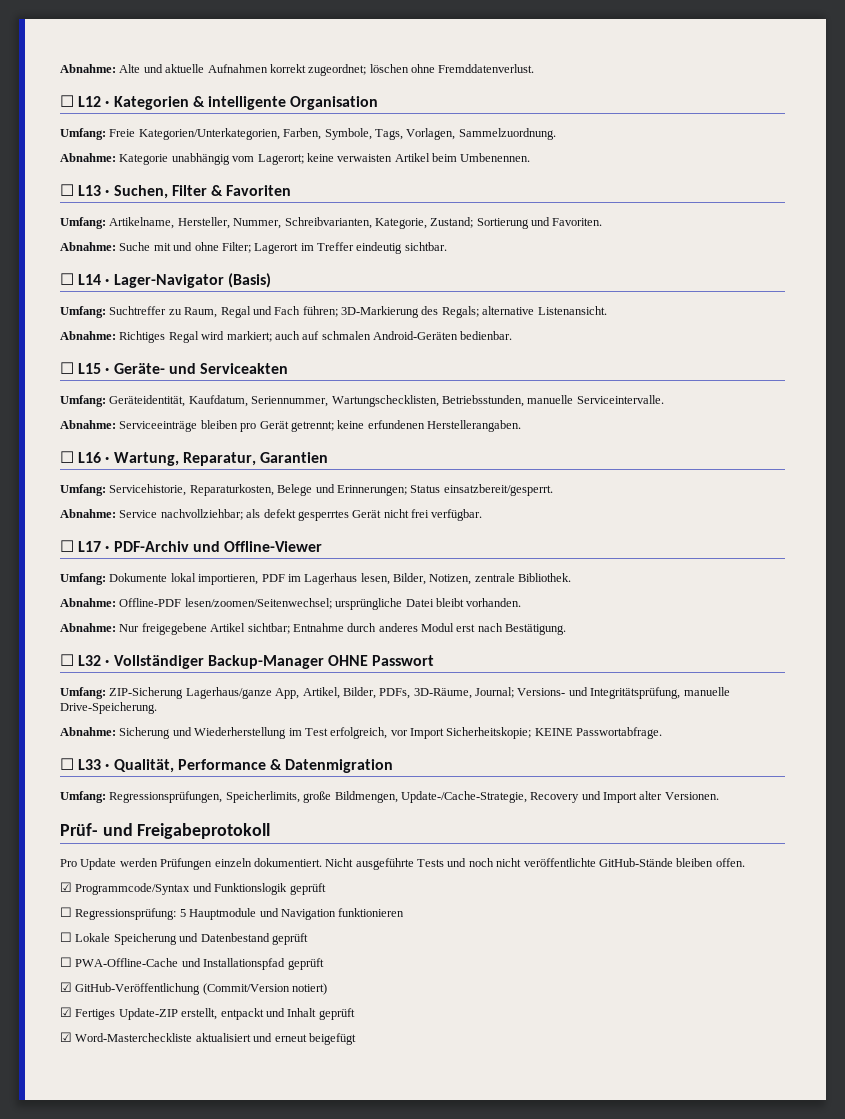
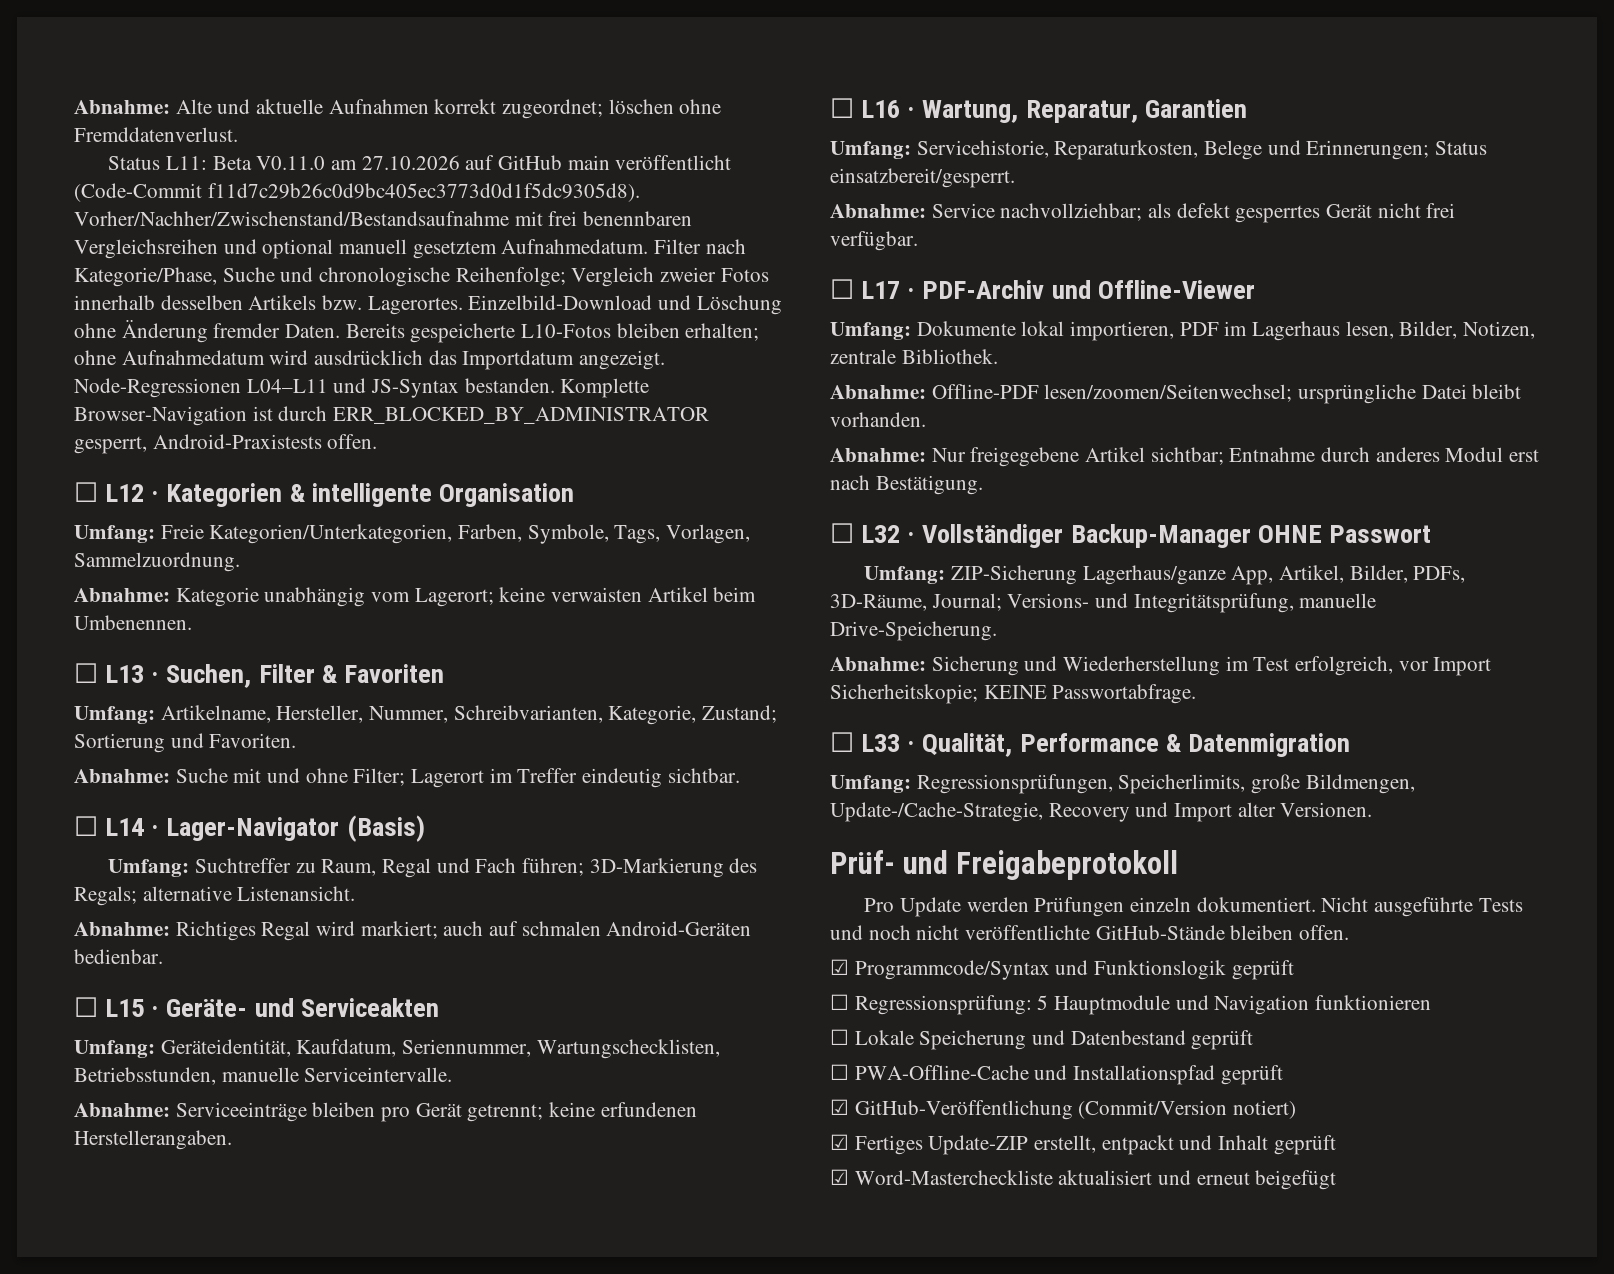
+ Status L11: Beta V0.11.0 am 27.10.2026 auf GitHub main veröffentlicht (Code-Commit f11d7c29b26c0d9bc405ec3773d0d1f5dc9305d8). Vorher/Nachher/Zwischenstand/Bestandsaufnahme mit frei benennbaren Vergleichsreihen und optional manuell gesetztem Aufnahmedatum. Filter nach Kategorie/Phase, Suche und chronologische Reihenfolge; Vergleich zweier Fotos innerhalb desselben Artikels bzw. Lagerortes. Einzelbild-Download und Löschung ohne Änderung fremder Daten. Bereits gespeicherte L10-Fotos bleiben erhalten; ohne Aufnahmedatum wird ausdrücklich das Importdatum angezeigt. Node-Regressionen L04–L11 und JS-Syntax bestanden. Komplette Browser-Navigation ist durch ERR_BLOCKED_BY_ADMINISTRATOR gesperrt, Android-Praxistests offen.

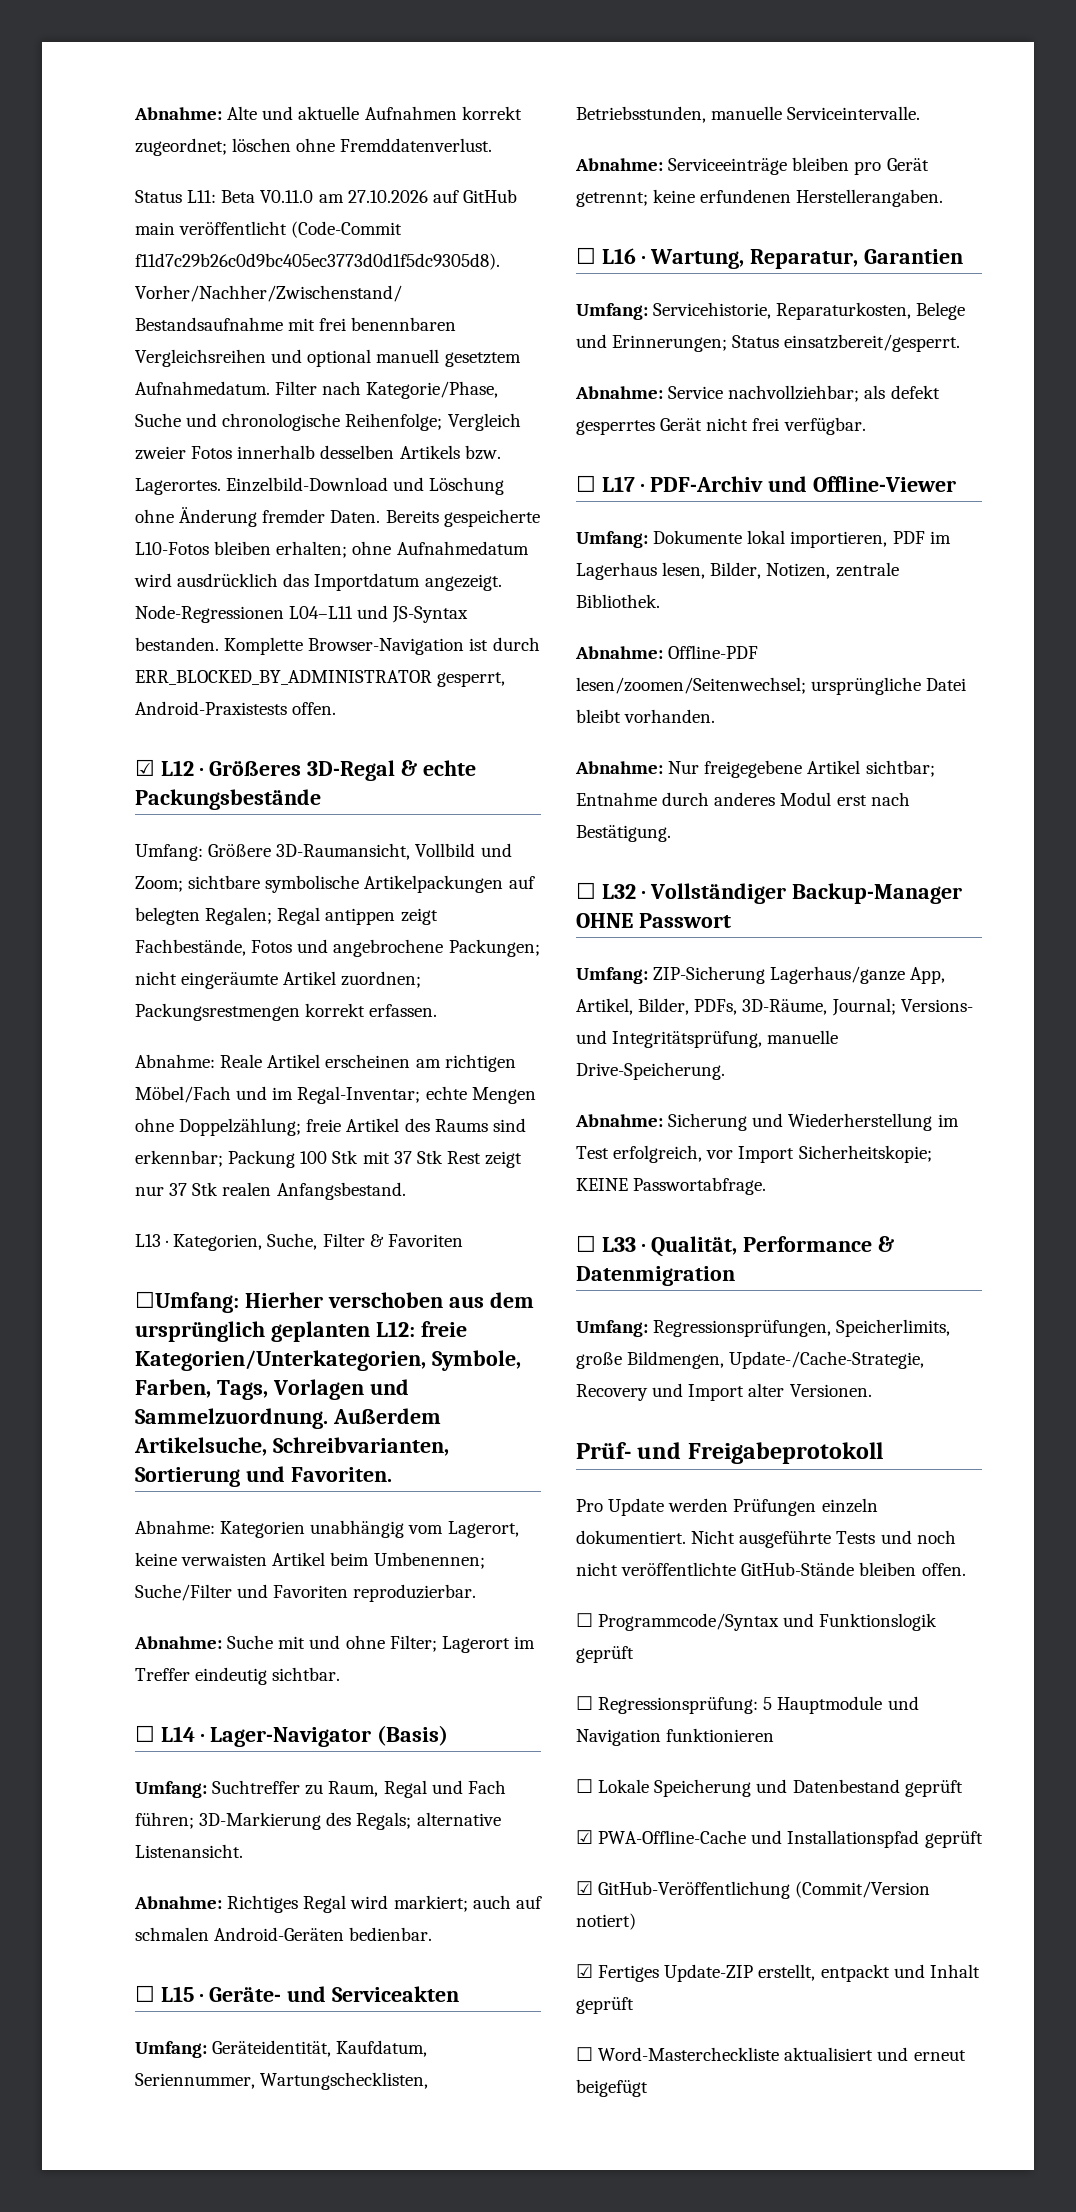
- ☐ L12 · Kategorien & intelligente Organisation
- Umfang: Freie Kategorien/Unterkategorien, Farben, Symbole, Tags, Vorlagen, Sammelzuordnung.
- Abnahme: Kategorie unabhängig vom Lagerort; keine verwaisten Artikel beim Umbenennen.
- ☐ L13 · Suchen, Filter & Favoriten
- Umfang: Artikelname, Hersteller, Nummer, Schreibvarianten, Kategorie, Zustand; Sortierung und Favoriten.
+ ☑ L12 · Größeres 3D-Regal & echte Packungsbestände
+ Umfang: Größere 3D-Raumansicht, Vollbild und Zoom; sichtbare symbolische Artikelpackungen auf belegten Regalen; Regal antippen zeigt Fachbestände, Fotos und angebrochene Packungen; nicht eingeräumte Artikel zuordnen; Packungsrestmengen korrekt erfassen.
+ Abnahme: Reale Artikel erscheinen am richtigen Möbel/Fach und im Regal-Inventar; echte Mengen ohne Doppelzählung; freie Artikel des Raums sind erkennbar; Packung 100 Stk mit 37 Stk Rest zeigt nur 37 Stk realen Anfangsbestand.
+ L13 · Kategorien, Suche, Filter & Favoriten
+ ☐Umfang: Hierher verschoben aus dem ursprünglich geplanten L12: freie Kategorien/Unterkategorien, Symbole, Farben, Tags, Vorlagen und Sammelzuordnung. Außerdem Artikelsuche, Schreibvarianten, Sortierung und Favoriten.
+ Abnahme: Kategorien unabhängig vom Lagerort, keine verwaisten Artikel beim Umbenennen; Suche/Filter und Favoriten reproduzierbar.
- ☑ Programmcode/Syntax und Funktionslogik geprüft
+ ☐ Programmcode/Syntax und Funktionslogik geprüft
- ☐ PWA-Offline-Cache und Installationspfad geprüft
+ ☑ PWA-Offline-Cache und Installationspfad geprüft
- ☑ Word-Mastercheckliste aktualisiert und erneut beigefügt
+ ☐ Word-Mastercheckliste aktualisiert und erneut beigefügt

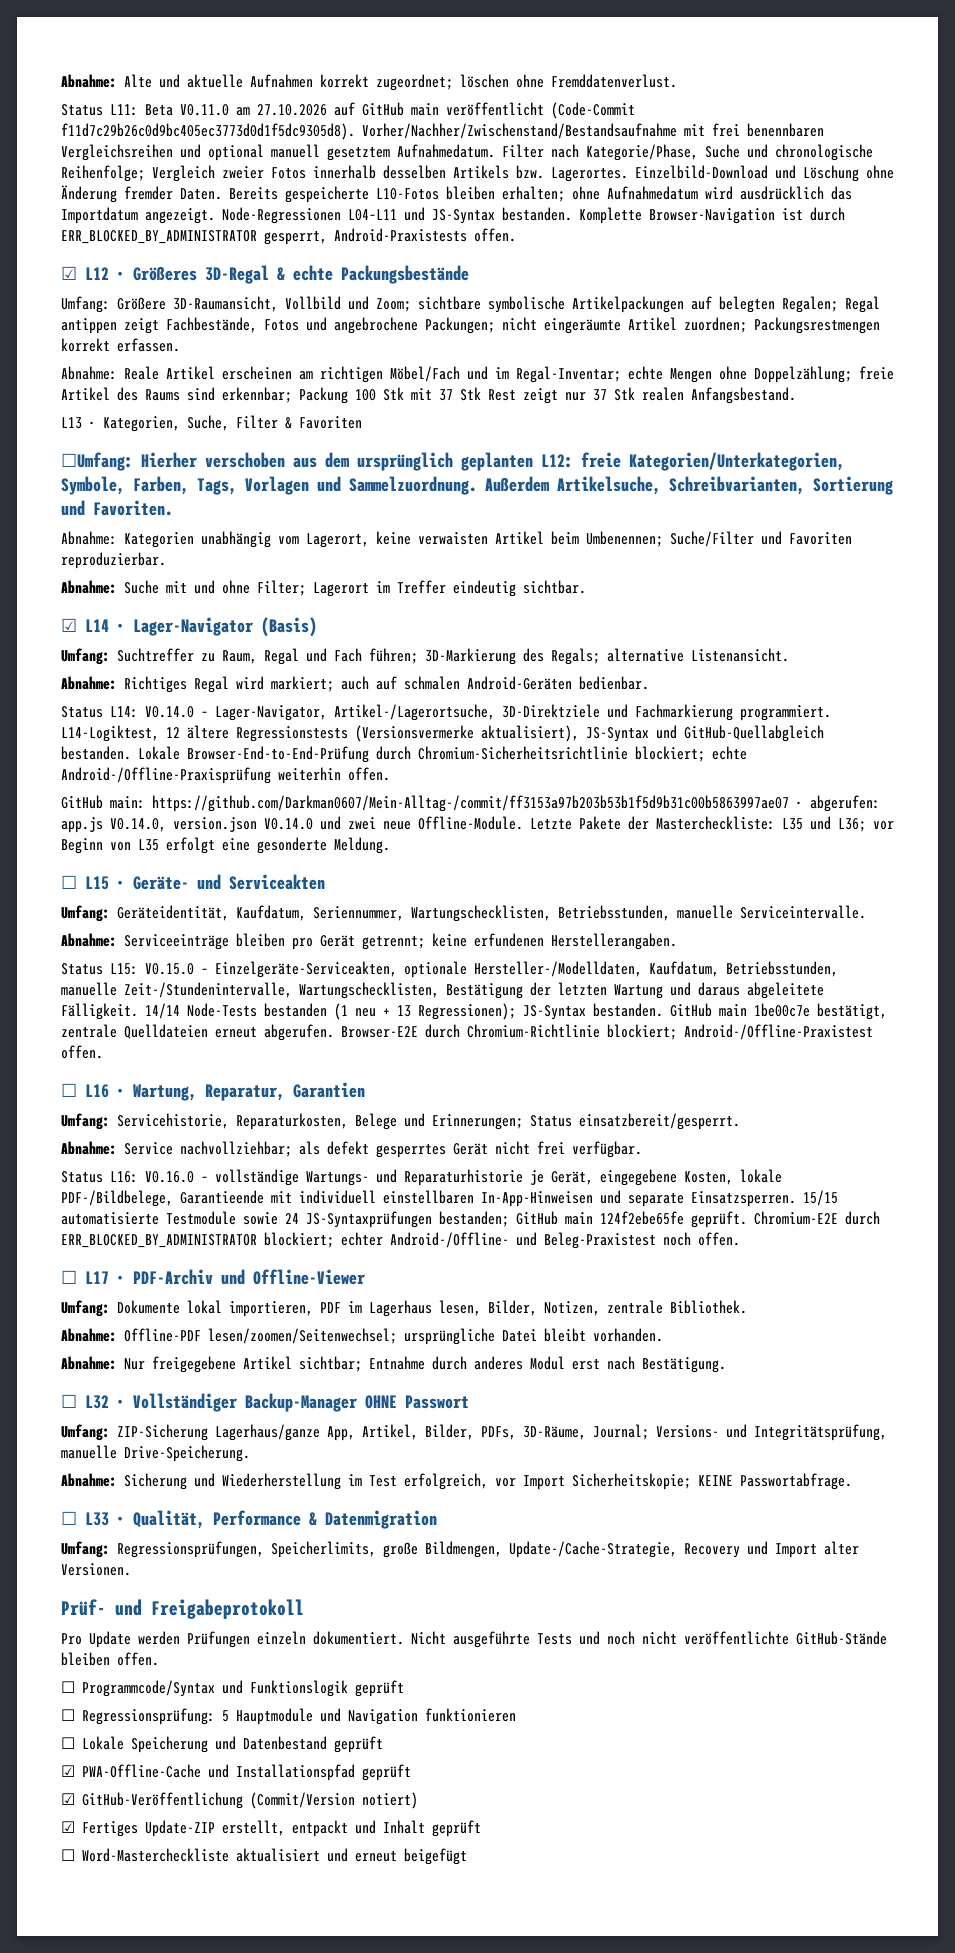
- ☐ L14 · Lager-Navigator (Basis)
+ ☑ L14 · Lager-Navigator (Basis)
+ Status L14: V0.14.0 – Lager-Navigator, Artikel-/Lagerortsuche, 3D-Direktziele und Fachmarkierung programmiert. L14-Logiktest, 12 ältere Regressionstests (Versionsvermerke aktualisiert), JS-Syntax und GitHub-Quellabgleich bestanden. Lokale Browser-End-to-End-Prüfung durch Chromium-Sicherheitsrichtlinie blockiert; echte Android-/Offline-Praxisprüfung weiterhin offen.
+ GitHub main: https://github.com/Darkman0607/Mein-Alltag-/commit/ff3153a97b203b53b1f5d9b31c00b5863997ae07 · abgerufen: app.js V0.14.0, version.json V0.14.0 und zwei neue Offline-Module. Letzte Pakete der Mastercheckliste: L35 und L36; vor Beginn von L35 erfolgt eine gesonderte Meldung.
+ Status L15: V0.15.0 – Einzelgeräte-Serviceakten, optionale Hersteller-/Modelldaten, Kaufdatum, Betriebsstunden, manuelle Zeit-/Stundenintervalle, Wartungschecklisten, Bestätigung der letzten Wartung und daraus abgeleitete Fälligkeit. 14/14 Node-Tests bestanden (1 neu + 13 Regressionen); JS-Syntax bestanden. GitHub main 1be00c7e bestätigt, zentrale Quelldateien erneut abgerufen. Browser-E2E durch Chromium-Richtlinie blockiert; Android-/Offline-Praxistest offen.
+ Status L16: V0.16.0 – vollständige Wartungs- und Reparaturhistorie je Gerät, eingegebene Kosten, lokale PDF-/Bildbelege, Garantieende mit individuell einstellbaren In-App-Hinweisen und separate Einsatzsperren. 15/15 automatisierte Testmodule sowie 24 JS-Syntaxprüfungen bestanden; GitHub main 124f2ebe65fe geprüft. Chromium-E2E durch ERR_BLOCKED_BY_ADMINISTRATOR blockiert; echter Android-/Offline- und Beleg-Praxistest noch offen.

